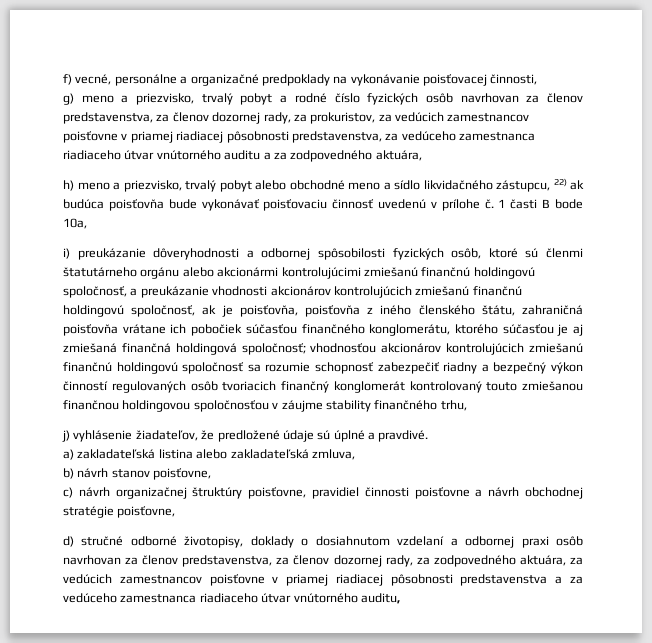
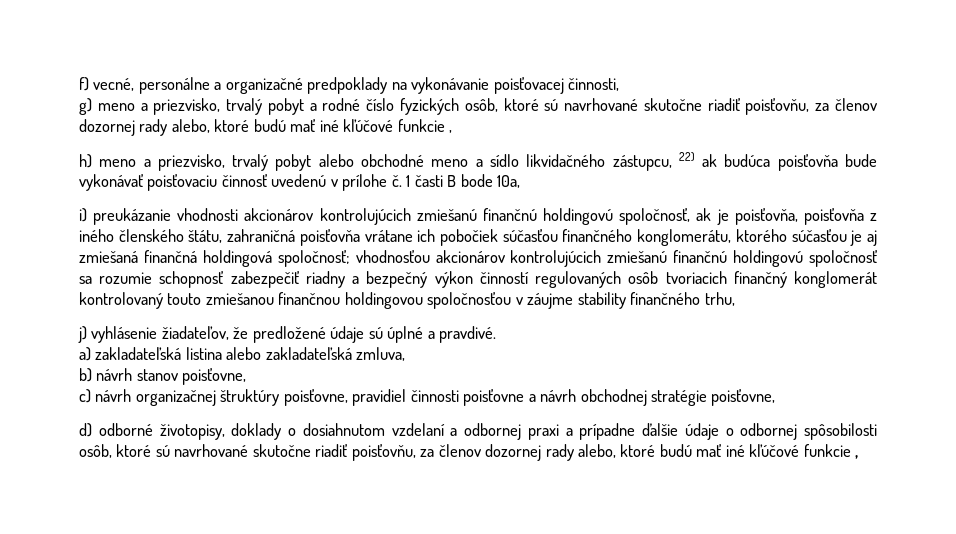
- g) meno a priezvisko, trvalý pobyt a rodné číslo fyzických osôb navrhovan za členov predstavenstva, za členov dozornej rady, za prokuristov, za vedúcich zamestnancov poisťovne v priamej riadiacej pôsobnosti predstavenstva, za vedúceho zamestnanca riadiaceho útvar vnútorného auditu a za zodpovedného aktuára,
+ g) meno a priezvisko, trvalý pobyt a rodné číslo fyzických osôb, ktoré sú navrhované skutočne riadiť poisťovňu, za členov dozornej rady alebo, ktoré budú mať iné kľúčové funkcie ,
- i) preukázanie dôveryhodnosti a odbornej spôsobilosti fyzických osôb, ktoré sú členmi štatutárneho orgánu alebo akcionármi kontrolujúcimi zmiešanú finančnú holdingovú spoločnosť, a preukázanie vhodnosti akcionárov kontrolujúcich zmiešanú finančnú holdingovú spoločnosť, ak je poisťovňa, poisťovňa z iného členského štátu, zahraničná poisťovňa vrátane ich pobočiek súčasťou finančného konglomerátu, ktorého súčasťou je aj zmiešaná finančná holdingová spoločnosť;
+ i) preukázanie vhodnosti akcionárov kontrolujúcich zmiešanú finančnú holdingovú spoločnosť, ak je poisťovňa, poisťovňa z iného členského štátu, zahraničná poisťovňa vrátane ich pobočiek súčasťou finančného konglomerátu, ktorého súčasťou je aj zmiešaná finančná holdingová spoločnosť;
- d) stručné odborné životopisy, doklady o dosiahnutom vzdelaní a odbornej praxi osôb navrhovan za členov predstavenstva, za členov dozornej rady, za zodpovedného aktuára, za vedúcich zamestnancov poisťovne v priamej riadiacej pôsobnosti predstavenstva a za vedúceho zamestnanca riadiaceho útvar vnútorného auditu,
+ d) odborné životopisy, doklady o dosiahnutom vzdelaní a odbornej praxi a prípadne ďalšie údaje o odbornej spôsobilosti osôb, ktoré sú navrhované skutočne riadiť poisťovňu, za členov dozornej rady alebo, ktoré budú mať iné kľúčové funkcie ,

